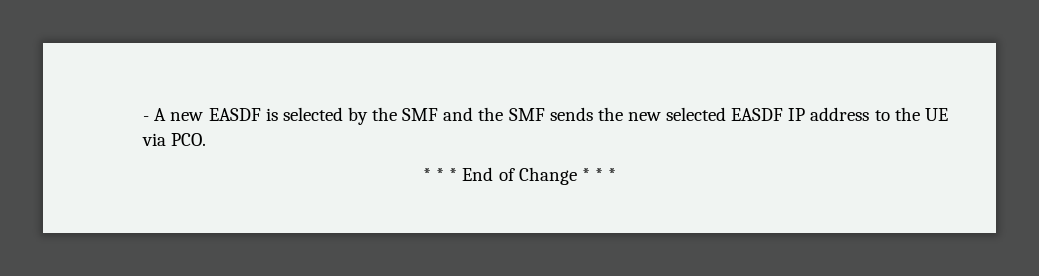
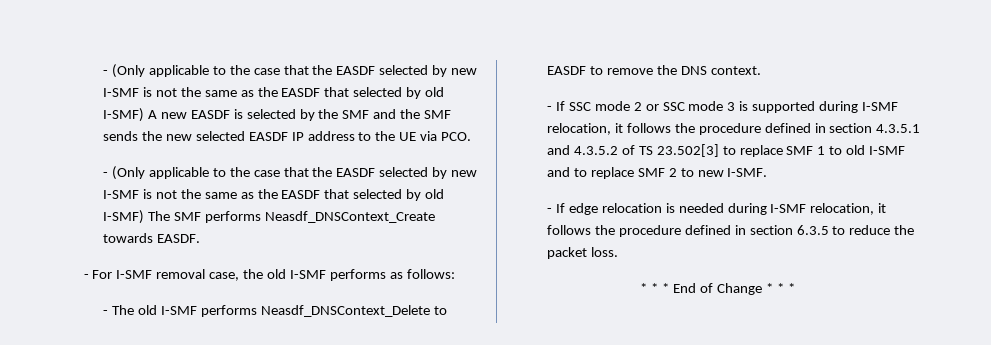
- - A new EASDF is selected by the SMF and the SMF sends the new selected EASDF IP address to the UE via PCO.
+ - (Only applicable to the case that the EASDF selected by new I-SMF is not the same as the EASDF that selected by old I-SMF) A new EASDF is selected by the SMF and the SMF sends the new selected EASDF IP address to the UE via PCO.
+ - (Only applicable to the case that the EASDF selected by new I-SMF is not the same as the EASDF that selected by old I-SMF) The SMF performs Neasdf_DNSContext_Create towards EASDF.
+ - For I-SMF removal case, the old I-SMF performs as follows:
+ - The old I-SMF performs Neasdf_DNSContext_Delete to EASDF to remove the DNS context.
+ - If SSC mode 2 or SSC mode 3 is supported during I-SMF relocation, it follows the procedure defined in section 4.3.5.1 and 4.3.5.2 of TS 23.502[3] to replace SMF 1 to old I-SMF and to replace SMF 2 to new I-SMF.
+ - If edge relocation is needed during I-SMF relocation, it follows the procedure defined in section 6.3.5 to reduce the packet loss.

